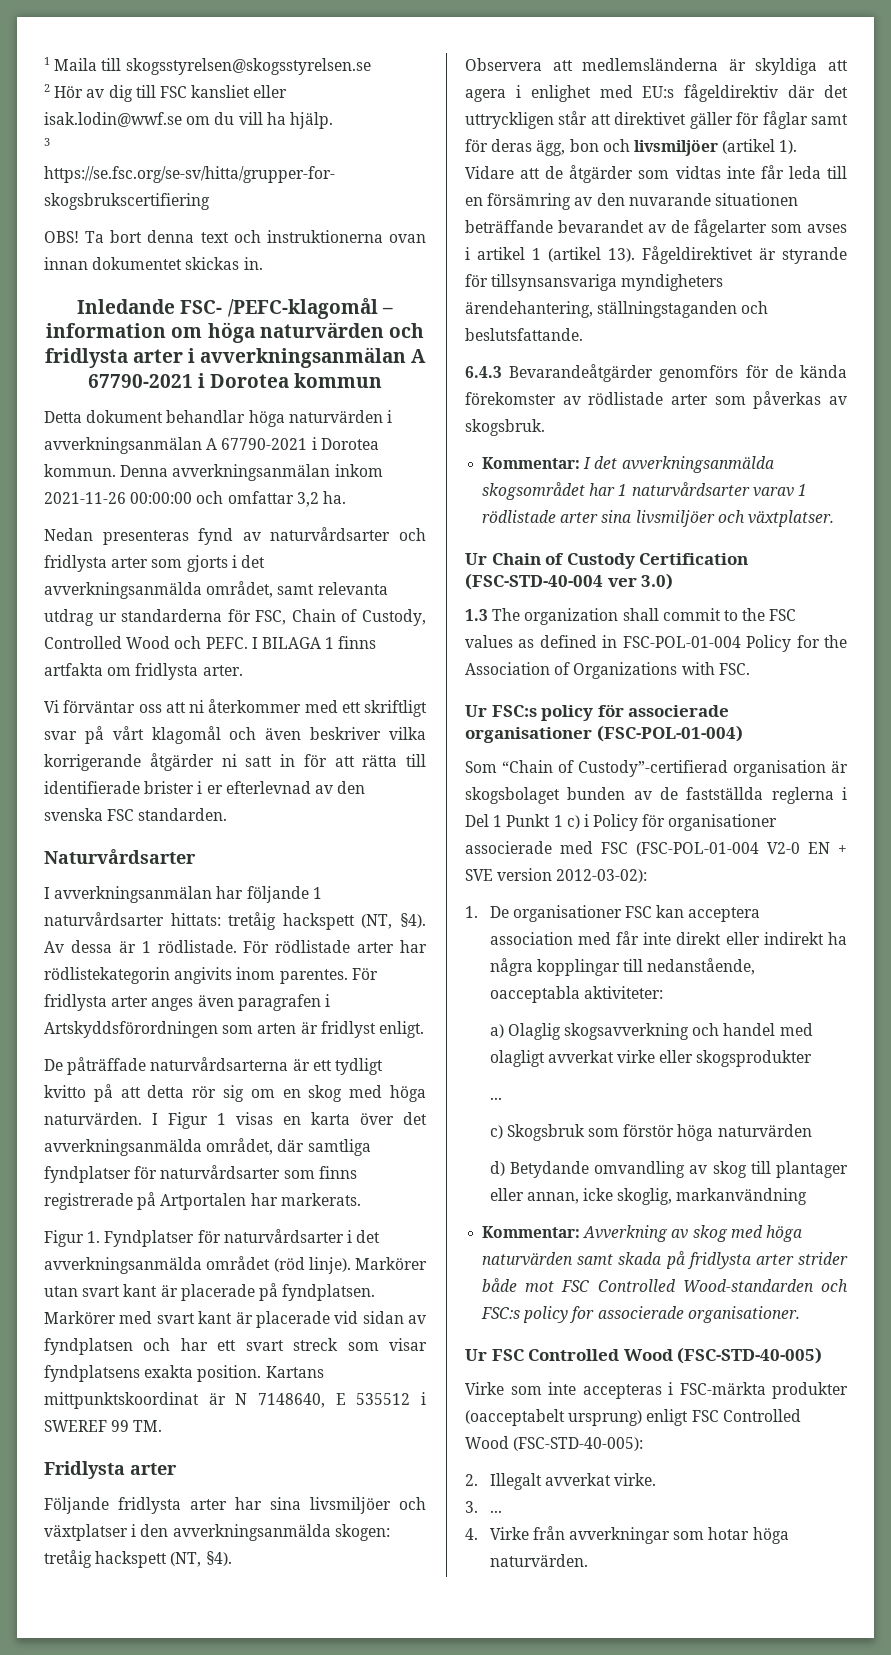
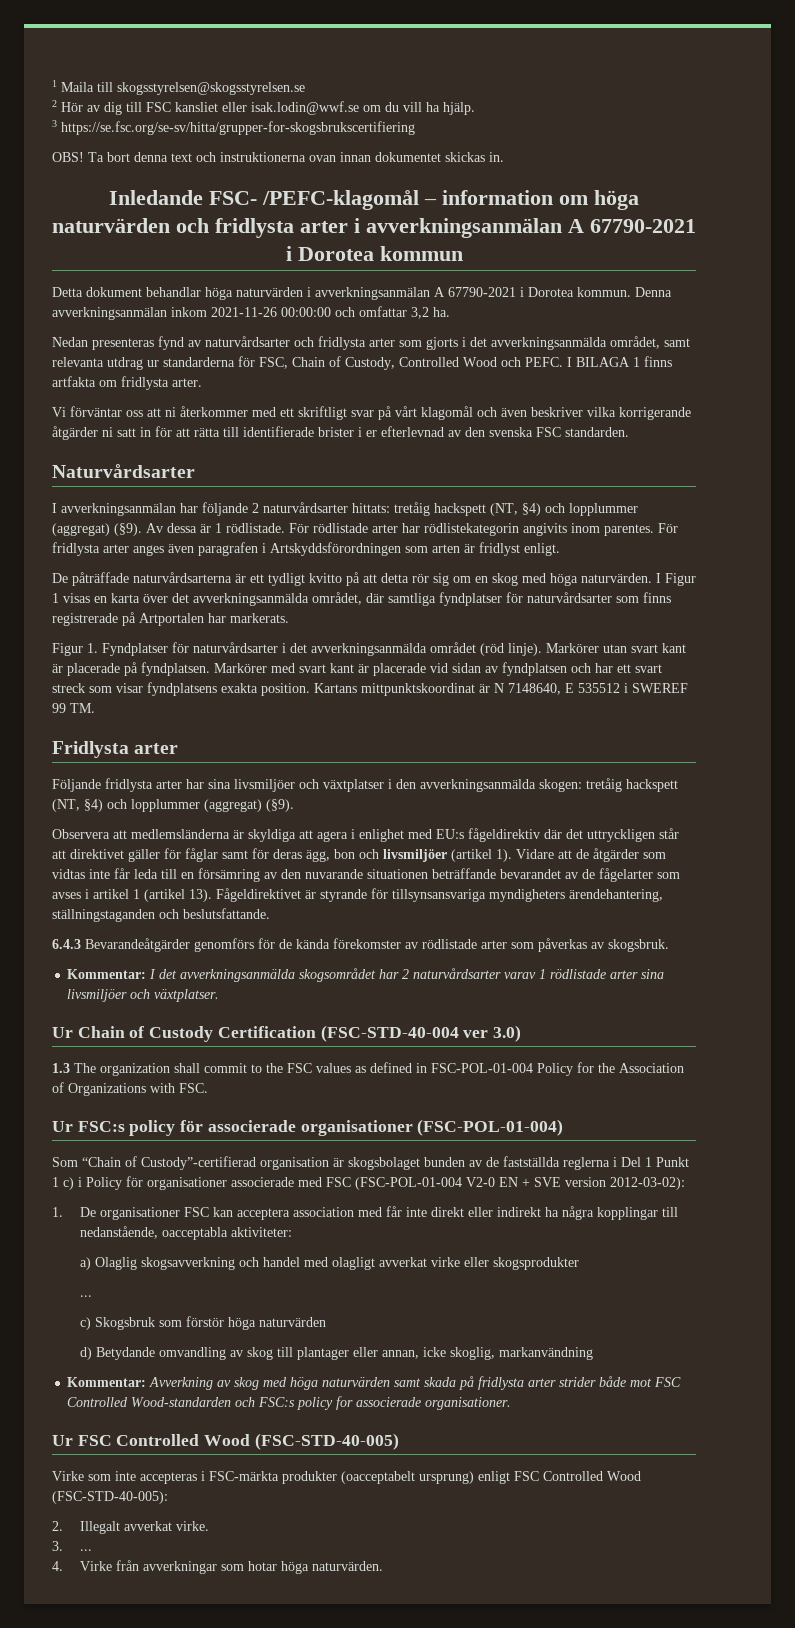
- I avverkningsanmälan har följande 1 naturvårdsarter hittats: tretåig hackspett (NT, §4).
+ I avverkningsanmälan har följande 2 naturvårdsarter hittats: tretåig hackspett (NT, §4) och lopplummer (aggregat) (§9).
- Följande fridlysta arter har sina livsmiljöer och växtplatser i den avverkningsanmälda skogen: tretåig hackspett (NT, §4).
+ Följande fridlysta arter har sina livsmiljöer och växtplatser i den avverkningsanmälda skogen: tretåig hackspett (NT, §4) och lopplummer (aggregat) (§9).
- Kommentar: I det avverkningsanmälda skogsområdet har 1 naturvårdsarter varav 1 rödlistade arter sina livsmiljöer och växtplatser.
+ Kommentar: I det avverkningsanmälda skogsområdet har 2 naturvårdsarter varav 1 rödlistade arter sina livsmiljöer och växtplatser.

